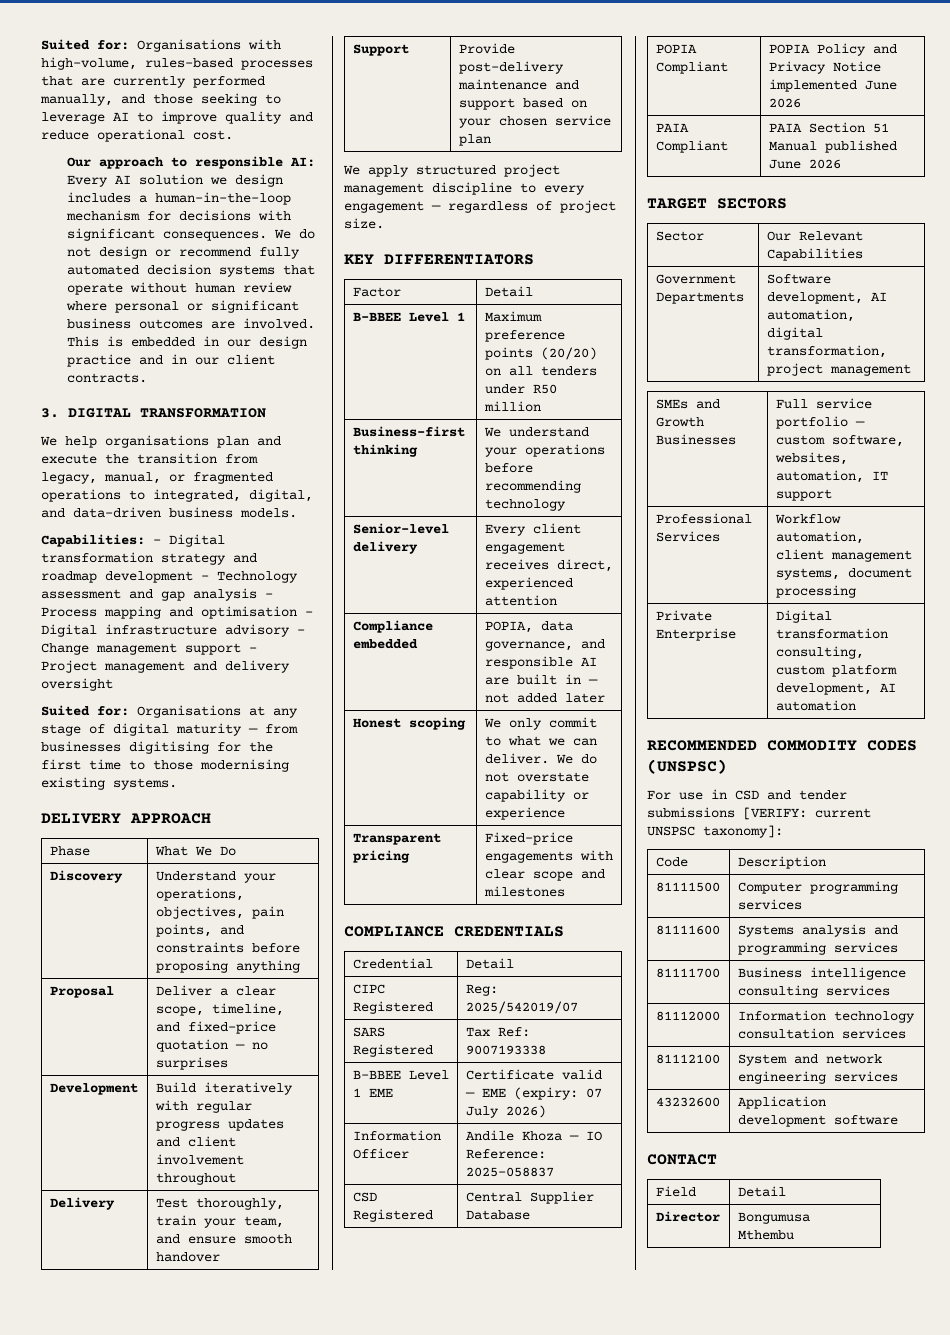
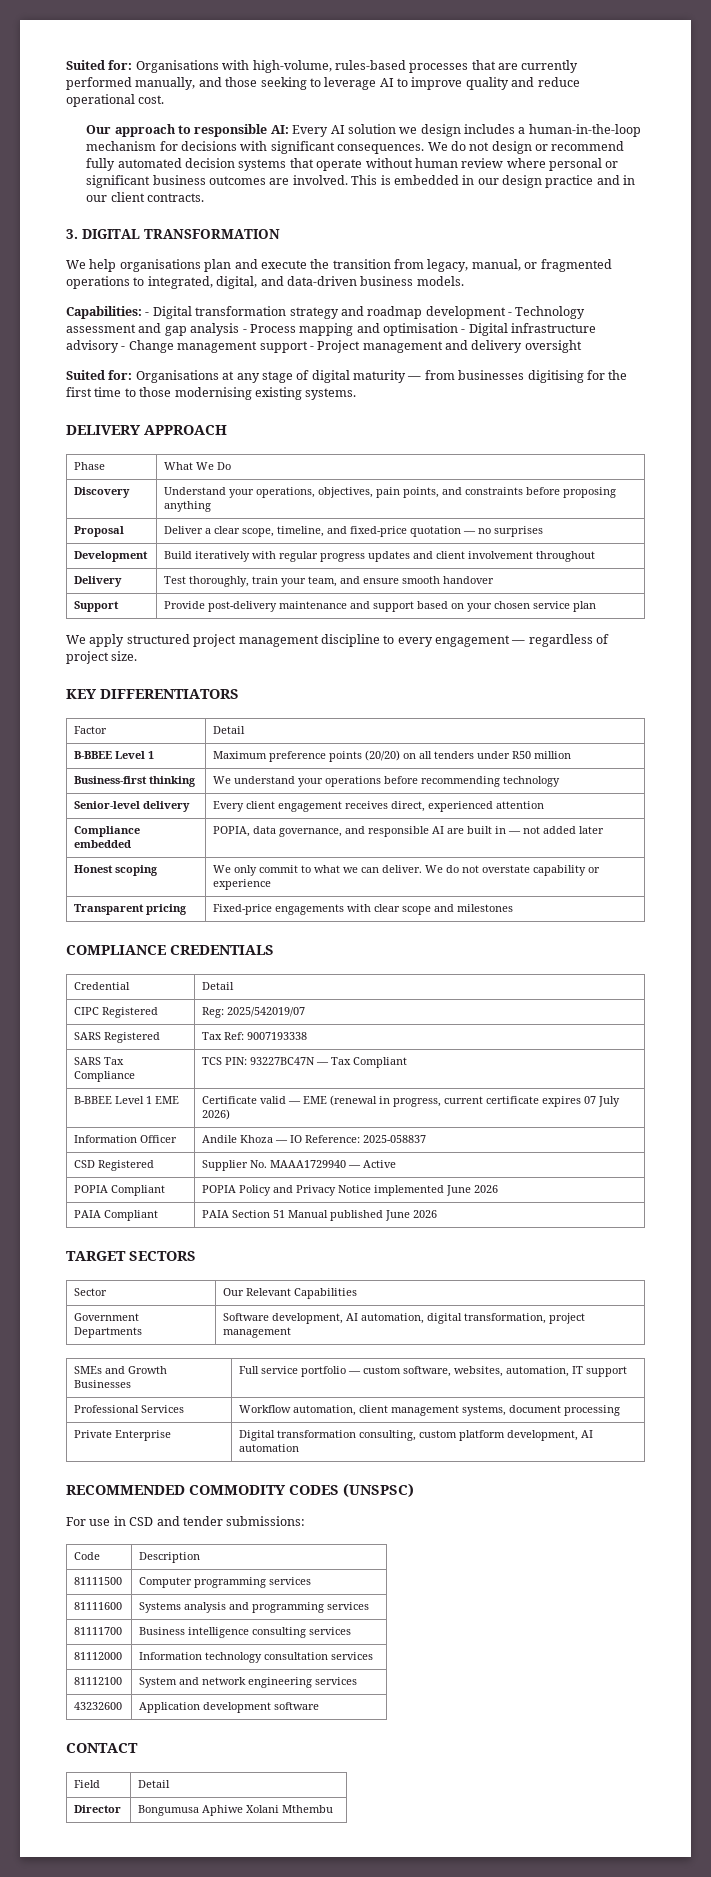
+ SARS Tax Compliance | TCS PIN: 93227BC47N — Tax Compliant
- B-BBEE Level 1 EME | Certificate valid — EME (expiry: 07 July 2026)
+ B-BBEE Level 1 EME | Certificate valid — EME (renewal in progress, current certificate expires 07 July 2026)
- CSD Registered | Central Supplier Database
+ CSD Registered | Supplier No. MAAA1729940 — Active
- For use in CSD and tender submissions [VERIFY: current UNSPSC taxonomy]:
+ For use in CSD and tender submissions:
- Director | Bongumusa Mthembu
+ Director | Bongumusa Aphiwe Xolani Mthembu

